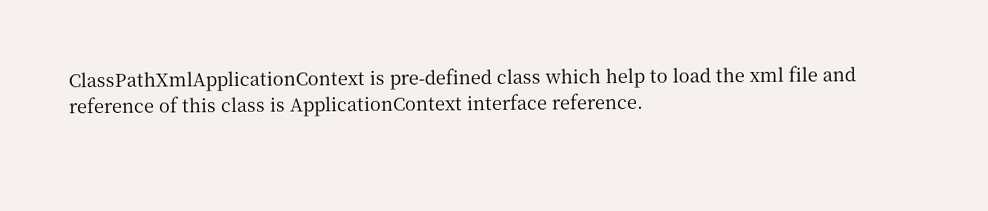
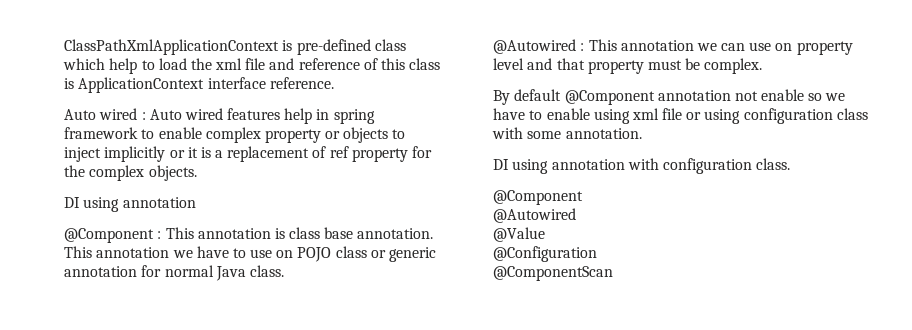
+ Auto wired : Auto wired features help in spring framework to enable complex property or objects to inject implicitly or it is a replacement of ref property for the complex objects.
+ DI using annotation
+ @Component : This annotation is class base annotation. This annotation we have to use on POJO class or generic annotation for normal Java class.
+ @Autowired : This annotation we can use on property level and that property must be complex.
+ By default @Component annotation not enable so we have to enable using xml file or using configuration class with some annotation.
+ DI using annotation with configuration class.
+ @Component
+ @Autowired
+ @Value
+ @Configuration
+ @ComponentScan

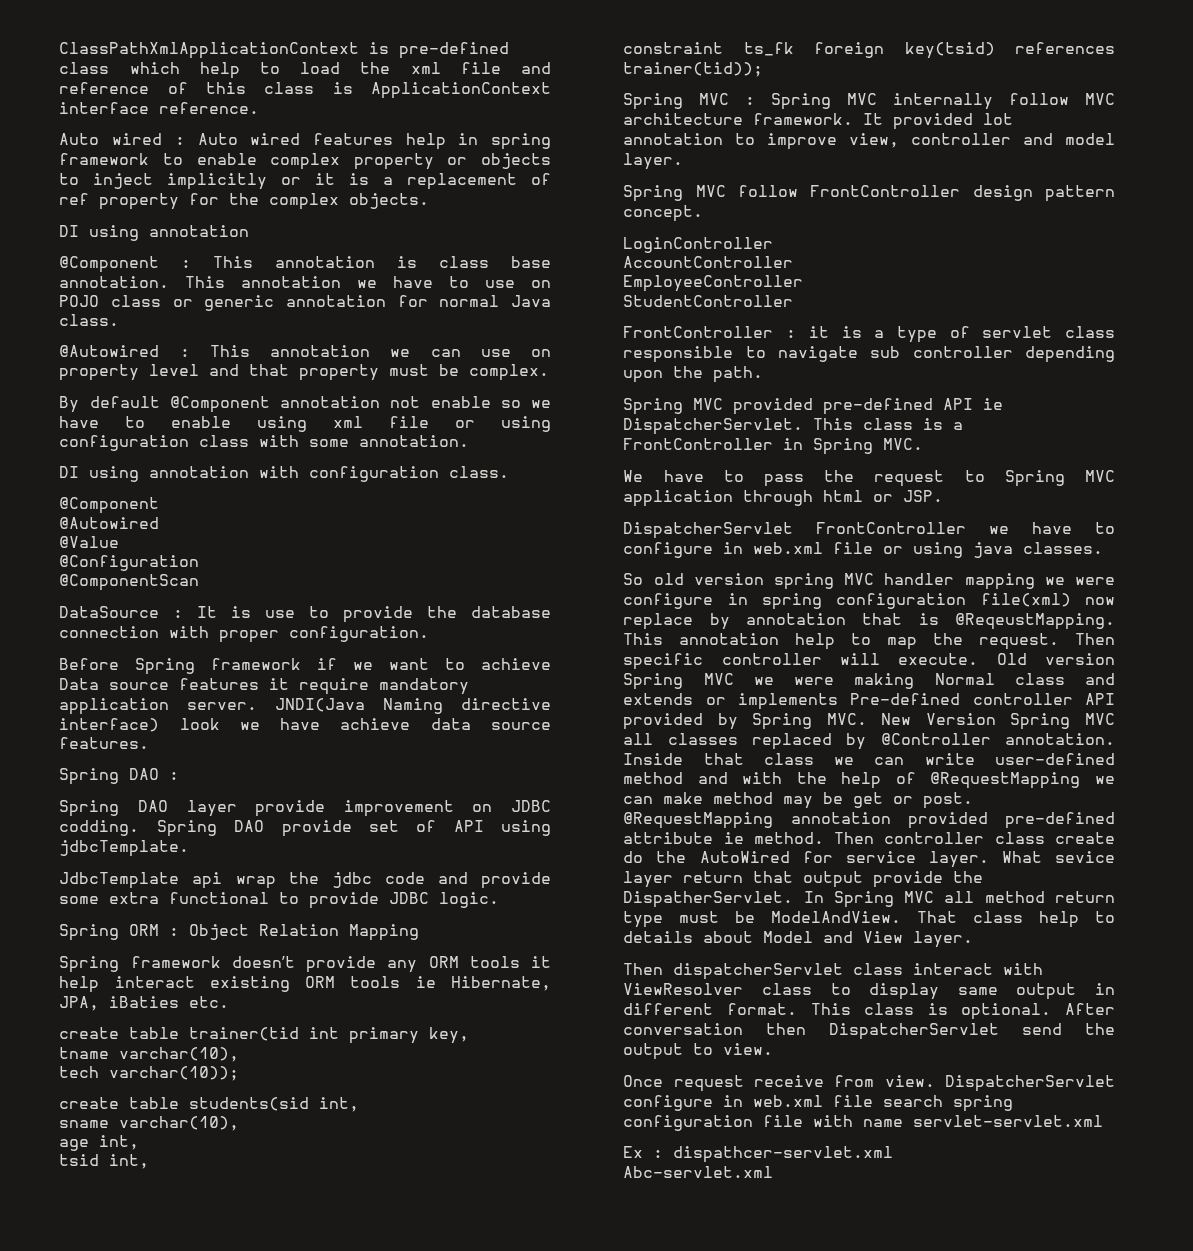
+ DataSource : It is use to provide the database connection with proper configuration.
+ Before Spring framework if we want to achieve Data source features it require mandatory application server. JNDI(Java Naming directive interface) look we have achieve data source features.
+ Spring DAO :
+ Spring DAO layer provide improvement on JDBC codding. Spring DAO provide set of API using jdbcTemplate.
+ JdbcTemplate api wrap the jdbc code and provide some extra functional to provide JDBC logic.
+ Spring ORM : Object Relation Mapping
+ Spring framework doesn’t provide any ORM tools it help interact existing ORM tools ie Hibernate, JPA, iBaties etc.
+ create table trainer(tid int primary key,
+ tname varchar(10),
+ tech varchar(10));
+ create table students(sid int,
+ sname varchar(10),
+ age int,
+ tsid int,
+ constraint ts_fk foreign key(tsid) references trainer(tid));
+ Spring MVC : Spring MVC internally follow MVC architecture framework. It provided lot annotation to improve view, controller and model layer.
+ Spring MVC follow FrontController design pattern concept.
+ LoginController
+ AccountController
+ EmployeeController
+ StudentController
+ FrontController : it is a type of servlet class responsible to navigate sub controller depending upon the path.
+ Spring MVC provided pre-defined API ie DispatcherServlet. This class is a FrontController in Spring MVC.
+ We have to pass the request to Spring MVC application through html or JSP.
+ DispatcherServlet FrontController we have to configure in web.xml file or using java classes.
+ So old version spring MVC handler mapping we were configure in spring configuration file(xml) now replace by annotation that is @ReqeustMapping. This annotation help to map the request. Then specific controller will execute. Old version Spring MVC we were making Normal class and extends or implements Pre-defined controller API provided by Spring MVC. New Version Spring MVC all classes replaced by @Controller annotation. Inside that class we can write user-defined method and with the help of @RequestMapping we can make method may be get or post. @RequestMapping annotation provided pre-defined attribute ie method. Then controller class create do the AutoWired for service layer. What sevice layer return that output provide the DispatherServlet. In Spring MVC all method return type must be ModelAndView. That class help to details about Model and View layer.
+ Then dispatcherServlet class interact with ViewResolver class to display same output in different format. This class is optional. After conversation then DispatcherServlet send the output to view.
+ Once request receive from view. DispatcherServlet configure in web.xml file search spring configuration file with name servlet-servlet.xml
+ Ex : dispathcer-servlet.xml
+ Abc-servlet.xml

